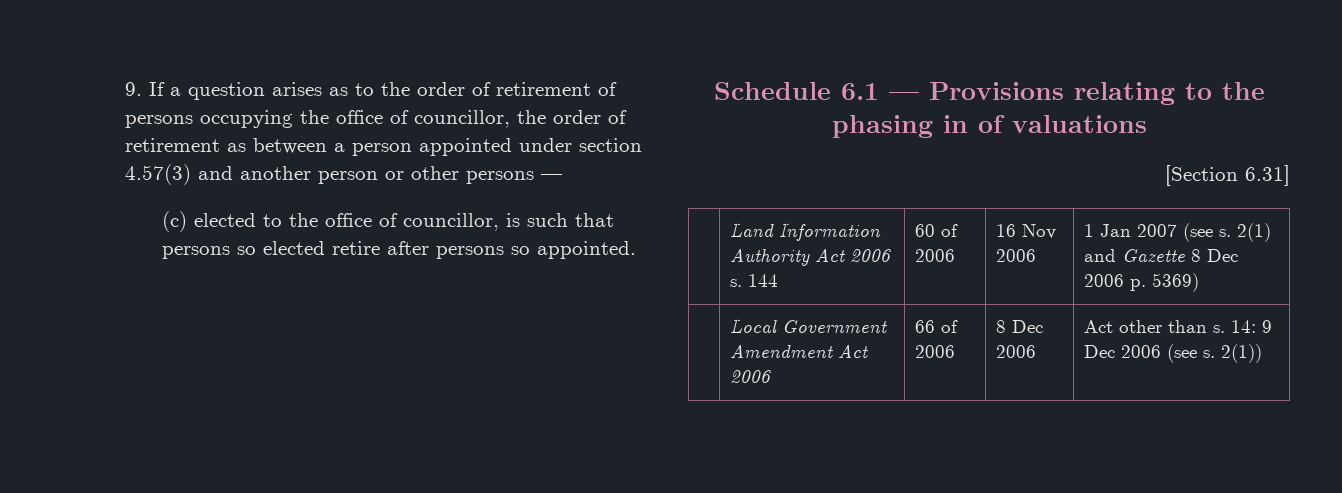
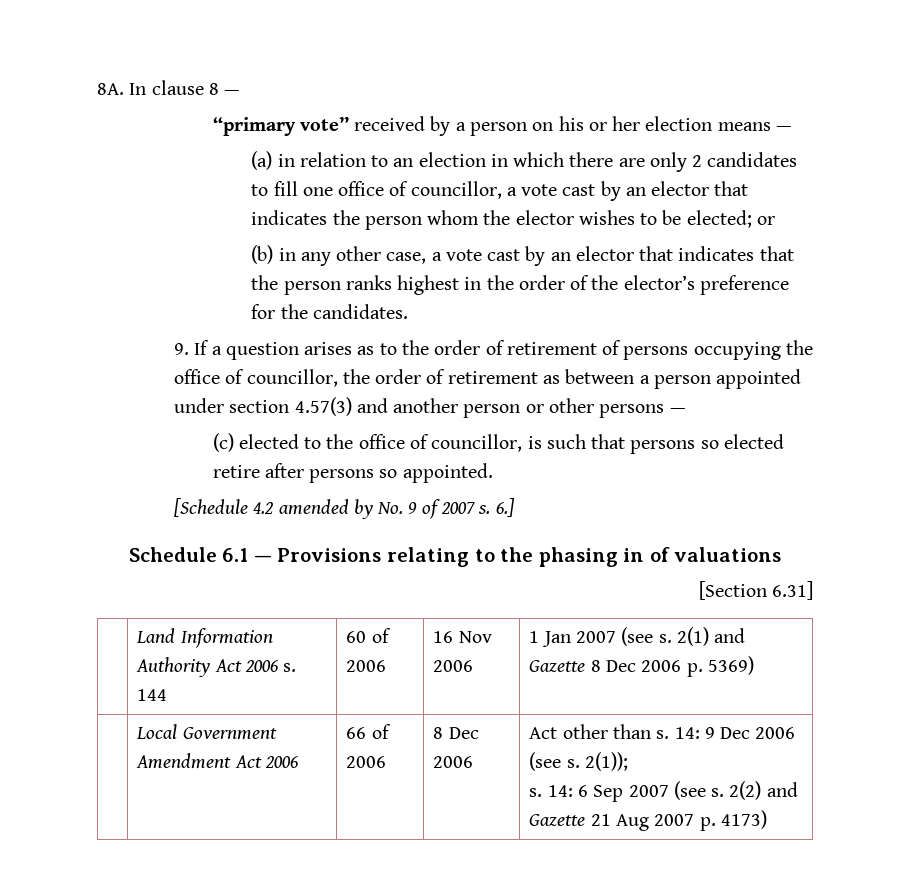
+ 8A. In clause 8 —
+ “primary vote” received by a person on his or her election means —
+ (a) in relation to an election in which there are only 2 candidates to fill one office of councillor, a vote cast by an elector that indicates the person whom the elector wishes to be elected; or
+ (b) in any other case, a vote cast by an elector that indicates that the person ranks highest in the order of the elector’s preference for the candidates.
+ [Schedule 4.2 amended by No. 9 of 2007 s. 6.]
- | Local Government Amendment Act 2006 | 66 of 2006 | 8 Dec 2006 | Act other than s. 14: 9 Dec 2006 (see s. 2(1))
+ | Local Government Amendment Act 2006 | 66 of 2006 | 8 Dec 2006 | Act other than s. 14: 9 Dec 2006 (see s. 2(1));
+ s. 14: 6 Sep 2007 (see s. 2(2) and Gazette 21 Aug 2007 p. 4173)

